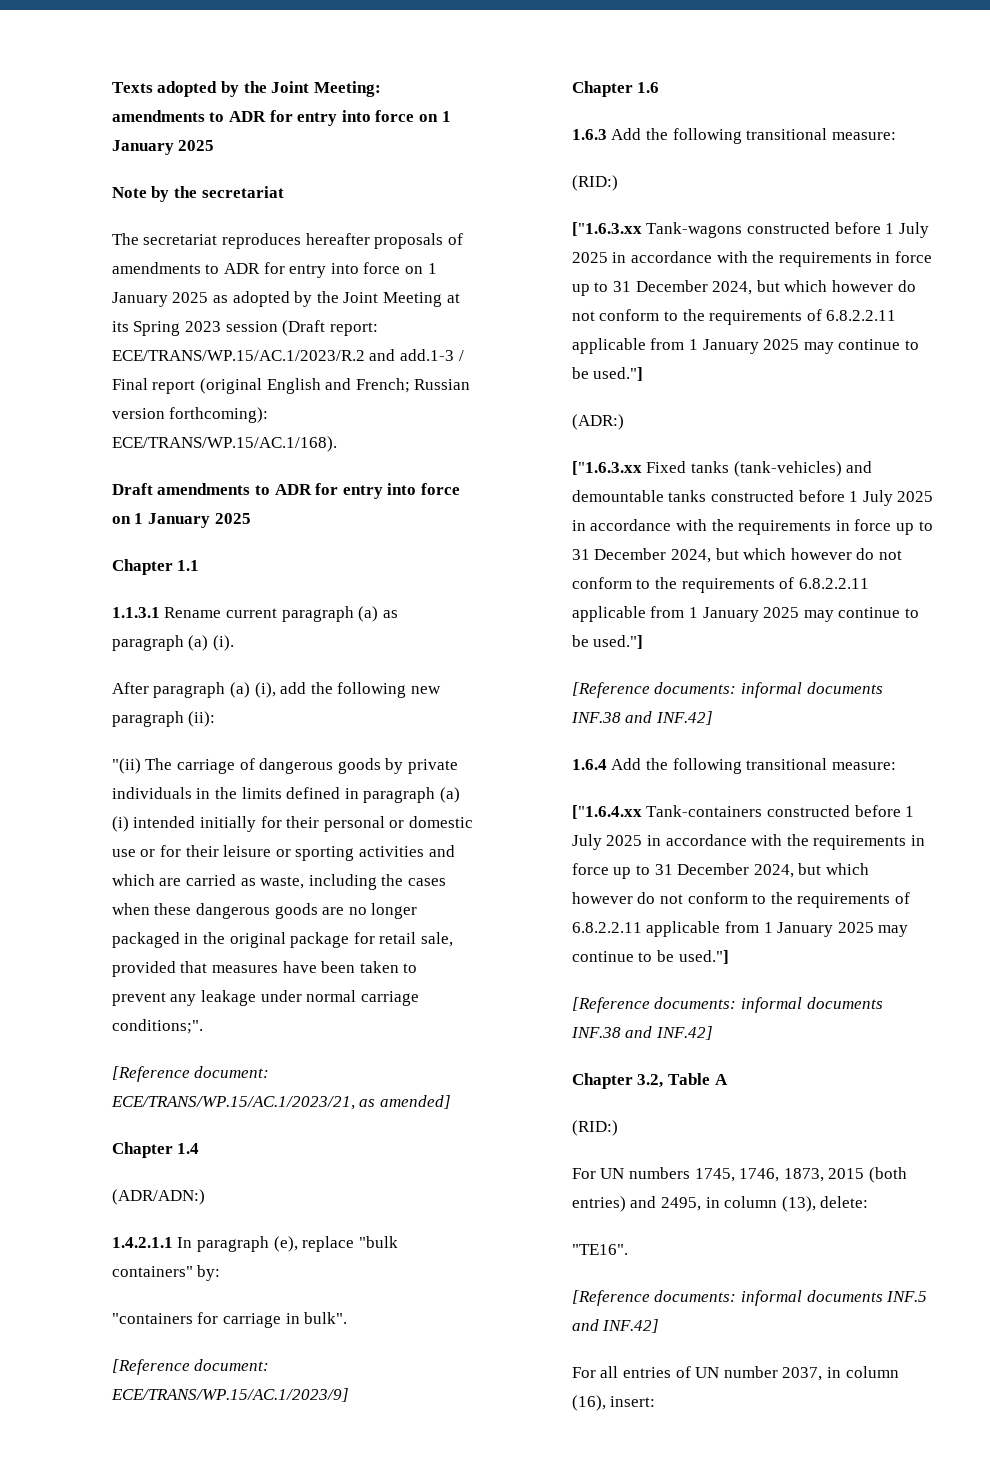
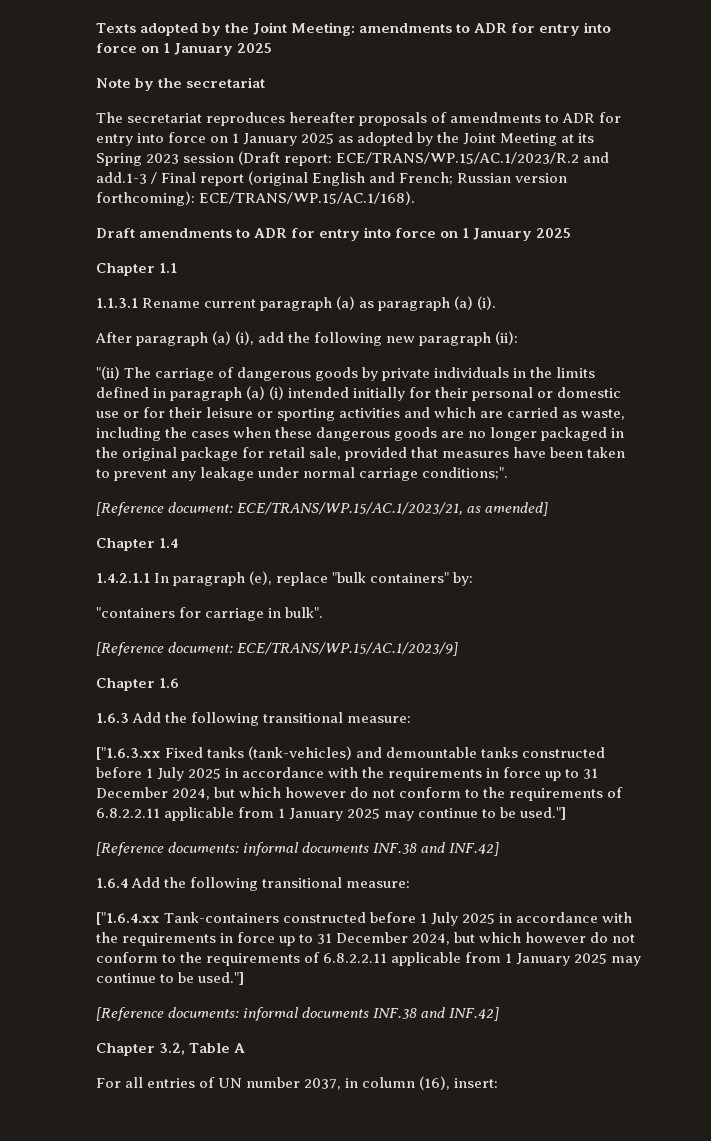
- (ADR/ADN:)
  1.6.3 Add the following transitional measure:
- (RID:)
- ["1.6.3.xx Tank-wagons constructed before 1 July 2025 in accordance with the requirements in force up to 31 December 2024, but which however do not conform to the requirements of 6.8.2.2.11 applicable from 1 January 2025 may continue to be used."]
- (ADR:)
  Chapter 3.2, Table A
- (RID:)
- For UN numbers 1745, 1746, 1873, 2015 (both entries) and 2495, in column (13), delete:
- "TE16".
- [Reference documents: informal documents INF.5 and INF.42]

